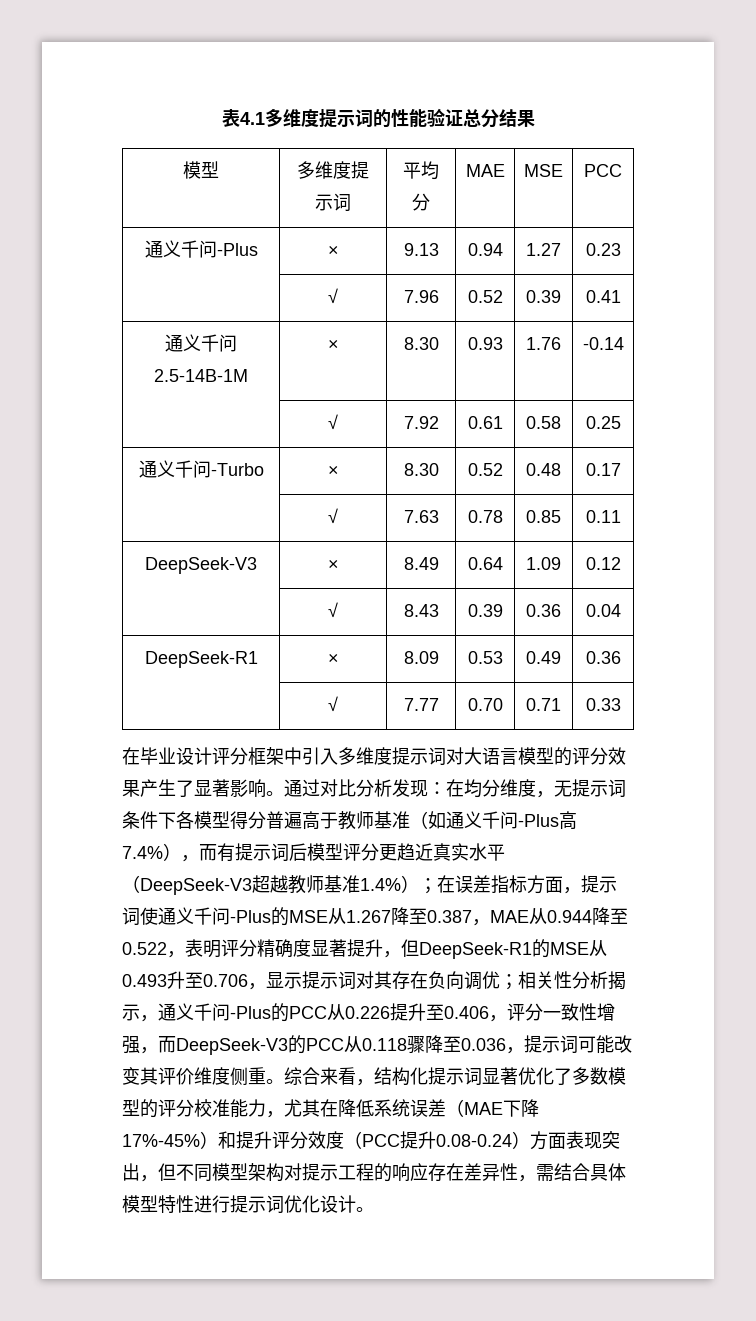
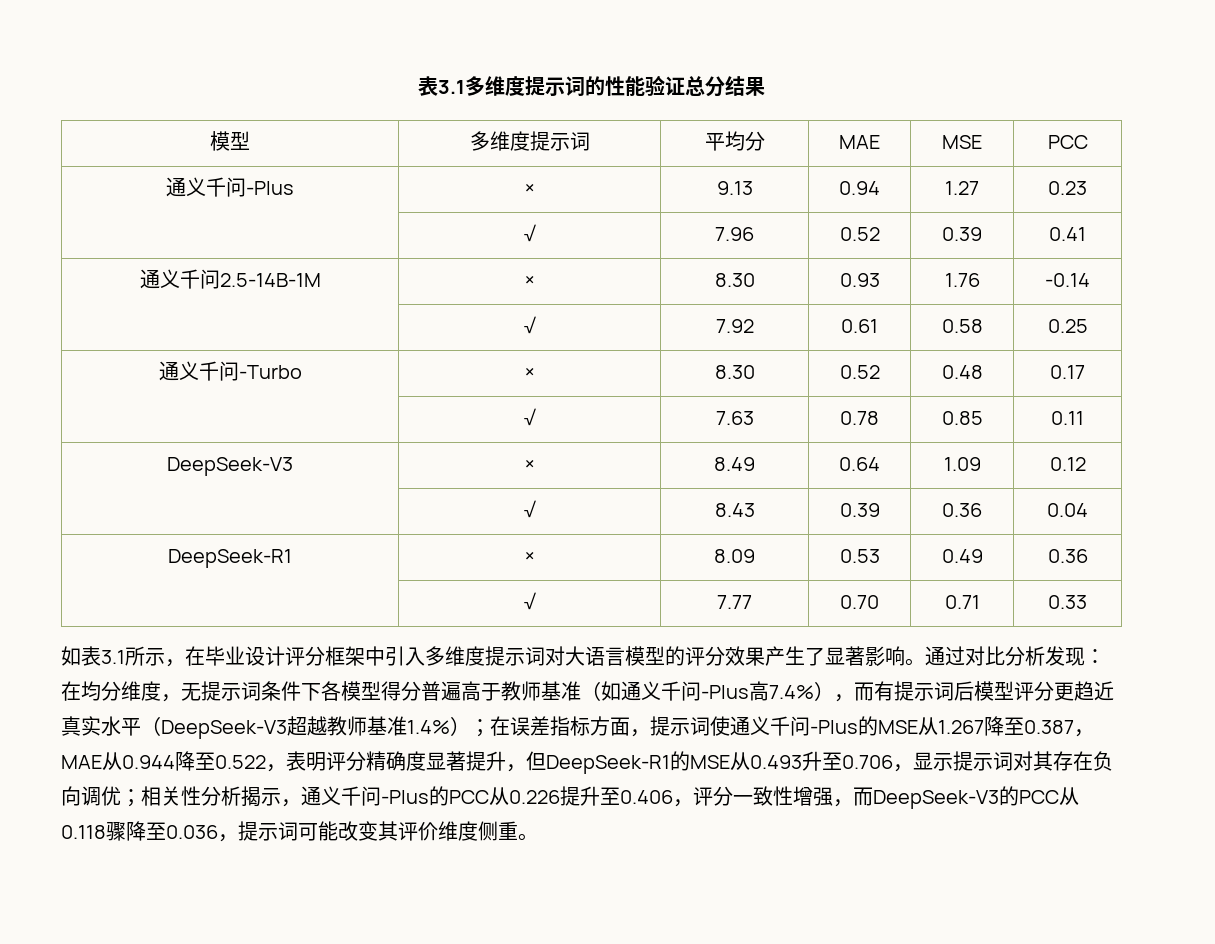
- 表4.1多维度提示词的性能验证总分结果
+ 表3.1多维度提示词的性能验证总分结果
- 在毕业设计评分框架中引入多维度提示词对大语言模型的评分效果产生了显著影响。
+ 如表3.1所示，在毕业设计评分框架中引入多维度提示词对大语言模型的评分效果产生了显著影响。
- 综合来看，结构化提示词显著优化了多数模型的评分校准能力，尤其在降低系统误差（MAE下降17%-45%）和提升评分效度（PCC提升0.08-0.24）方面表现突出，但不同模型架构对提示工程的响应存在差异性，需结合具体模型特性进行提示词优化设计。

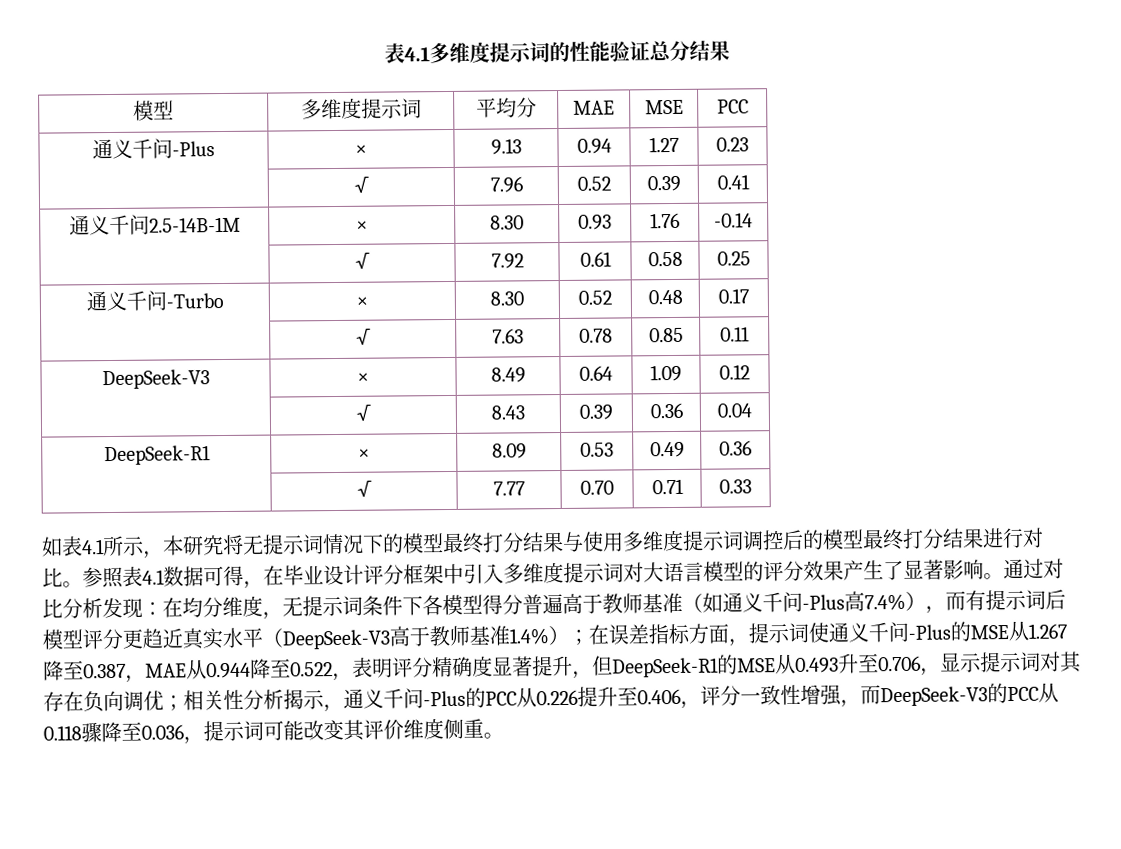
- 表3.1多维度提示词的性能验证总分结果
+ 表4.1多维度提示词的性能验证总分结果
- 如表3.1所示，在毕业设计评分框架中引入多维度提示词对大语言模型的评分效果产生了显著影响。
+ 如表4.1所示，本研究将无提示词情况下的模型最终打分结果与使用多维度提示词调控后的模型最终打分结果进行对比。参照表4.1数据可得，在毕业设计评分框架中引入多维度提示词对大语言模型的评分效果产生了显著影响。
- 在均分维度，无提示词条件下各模型得分普遍高于教师基准（如通义千问-Plus高7.4%），而有提示词后模型评分更趋近真实水平（DeepSeek-V3超越教师基准1.4%）；
+ 在均分维度，无提示词条件下各模型得分普遍高于教师基准（如通义千问-Plus高7.4%），而有提示词后模型评分更趋近真实水平（DeepSeek-V3高于教师基准1.4%）；

